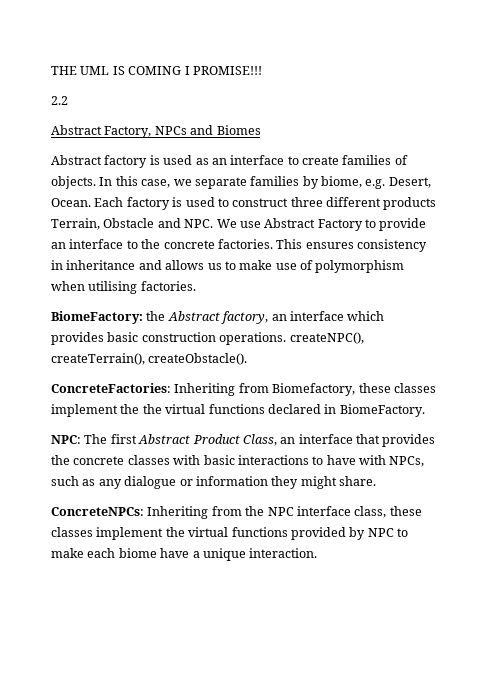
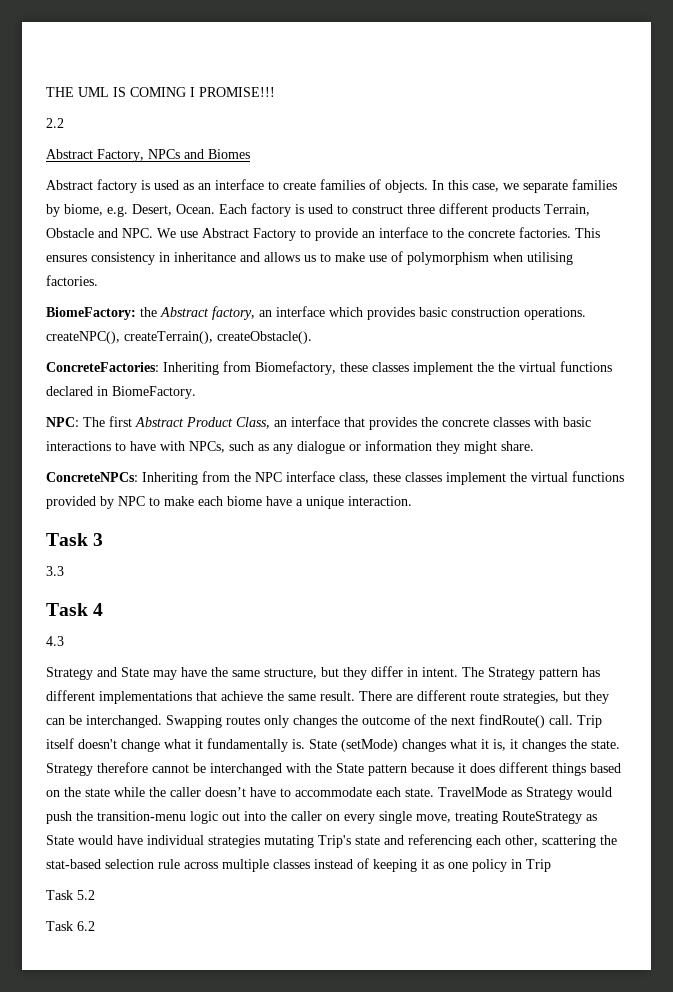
+ Task 3
+ 3.3
+ Task 4
+ 4.3
+ Strategy and State may have the same structure, but they differ in intent. The Strategy pattern has different implementations that achieve the same result. There are different route strategies, but they can be interchanged. Swapping routes only changes the outcome of the next findRoute() call. Trip itself doesn't change what it fundamentally is. State (setMode) changes what it is, it changes the state. Strategy therefore cannot be interchanged with the State pattern because it does different things based on the state while the caller doesn’t have to accommodate each state. TravelMode as Strategy would push the transition-menu logic out into the caller on every single move, treating RouteStrategy as State would have individual strategies mutating Trip's state and referencing each other, scattering the stat-based selection rule across multiple classes instead of keeping it as one policy in Trip
+ Task 5.2
+ Task 6.2

